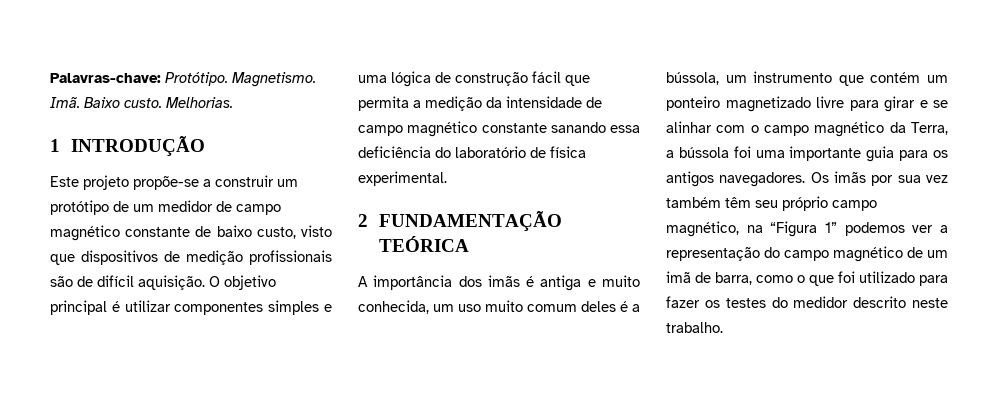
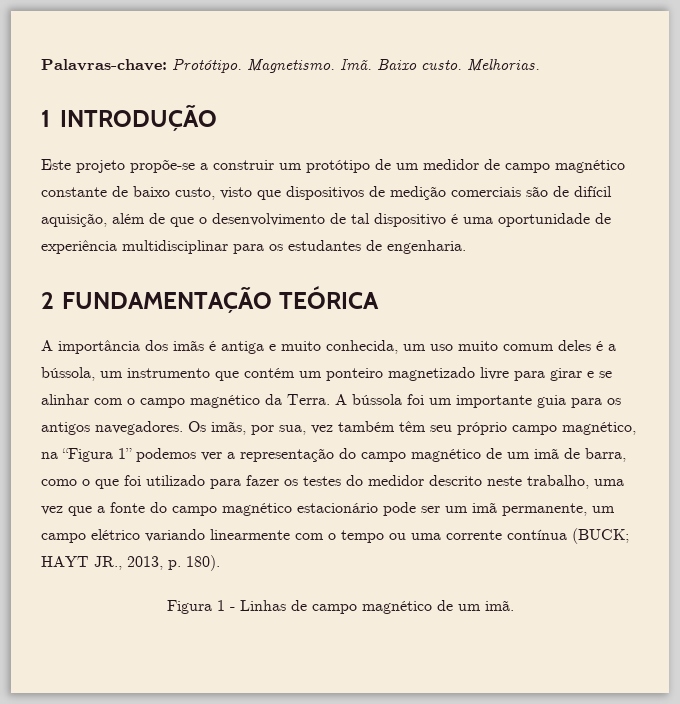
- Este projeto propõe-se a construir um protótipo de um medidor de campo magnético constante de baixo custo, visto que dispositivos de medição profissionais são de difícil aquisição. O objetivo principal é utilizar componentes simples e uma lógica de construção fácil que permita a medição da intensidade de campo magnético constante sanando essa deficiência do laboratório de física experimental.
+ Este projeto propõe-se a construir um protótipo de um medidor de campo magnético constante de baixo custo, visto que dispositivos de medição comerciais são de difícil aquisição, além de que o desenvolvimento de tal dispositivo é uma oportunidade de experiência multidisciplinar para os estudantes de engenharia.
- A importância dos imãs é antiga e muito conhecida, um uso muito comum deles é a bússola, um instrumento que contém um ponteiro magnetizado livre para girar e se alinhar com o campo magnético da Terra, a bússola foi uma importante guia para os antigos navegadores.
+ A importância dos imãs é antiga e muito conhecida, um uso muito comum deles é a bússola, um instrumento que contém um ponteiro magnetizado livre para girar e se alinhar com o campo magnético da Terra. A bússola foi um importante guia para os antigos navegadores.
- Os imãs por sua vez também têm seu próprio campo magnético, na “Figura 1” podemos ver a representação do campo magnético de um imã de barra, como o que foi utilizado para fazer os testes do medidor descrito neste trabalho.
+ Os imãs, por sua, vez também têm seu próprio campo magnético, na “Figura 1” podemos ver a representação do campo magnético de um imã de barra, como o que foi utilizado para fazer os testes do medidor descrito neste trabalho, uma vez que a fonte do campo magnético estacionário pode ser um imã permanente, um campo elétrico variando linearmente com o tempo ou uma corrente contínua (BUCK; HAYT JR., 2013, p. 180).
+ Figura 1 - Linhas de campo magnético de um imã.

